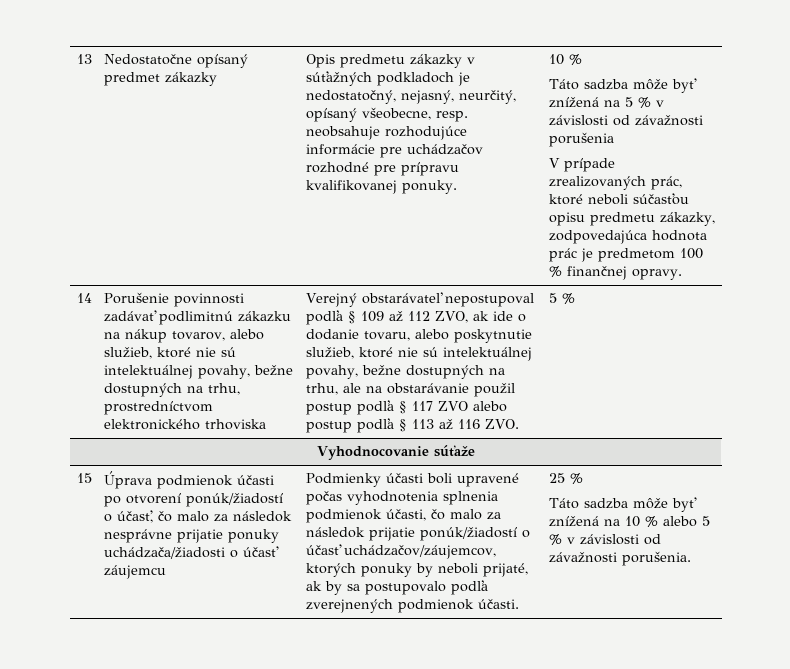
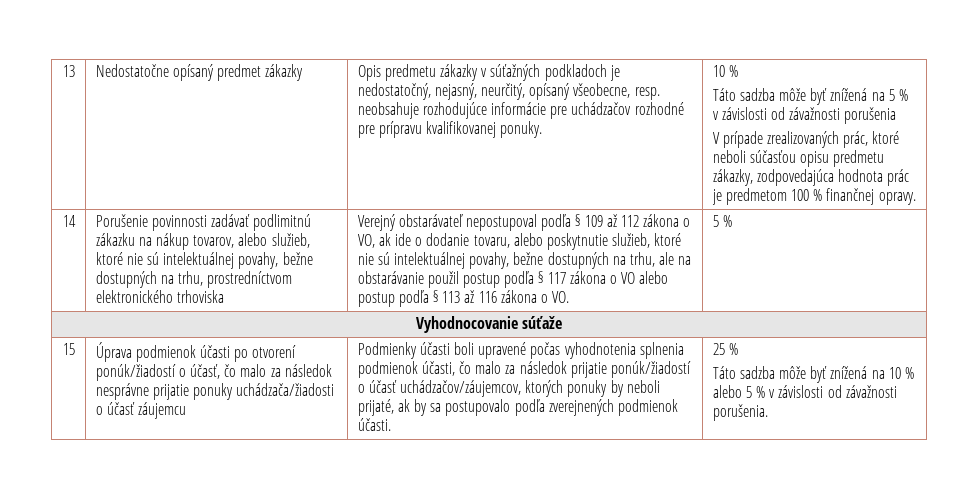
- Verejný obstarávateľ nepostupoval podľa § 109 až 112 ZVO, ak ide o dodanie tovaru, alebo poskytnutie služieb, ktoré nie sú intelektuálnej povahy, bežne dostupných na trhu, ale na obstarávanie použil postup podľa § 117 ZVO alebo postup podľa § 113 až 116 ZVO.
+ Verejný obstarávateľ nepostupoval podľa § 109 až 112 zákona o VO, ak ide o dodanie tovaru, alebo poskytnutie služieb, ktoré nie sú intelektuálnej povahy, bežne dostupných na trhu, ale na obstarávanie použil postup podľa § 117 zákona o VO alebo postup podľa § 113 až 116 zákona o VO.

